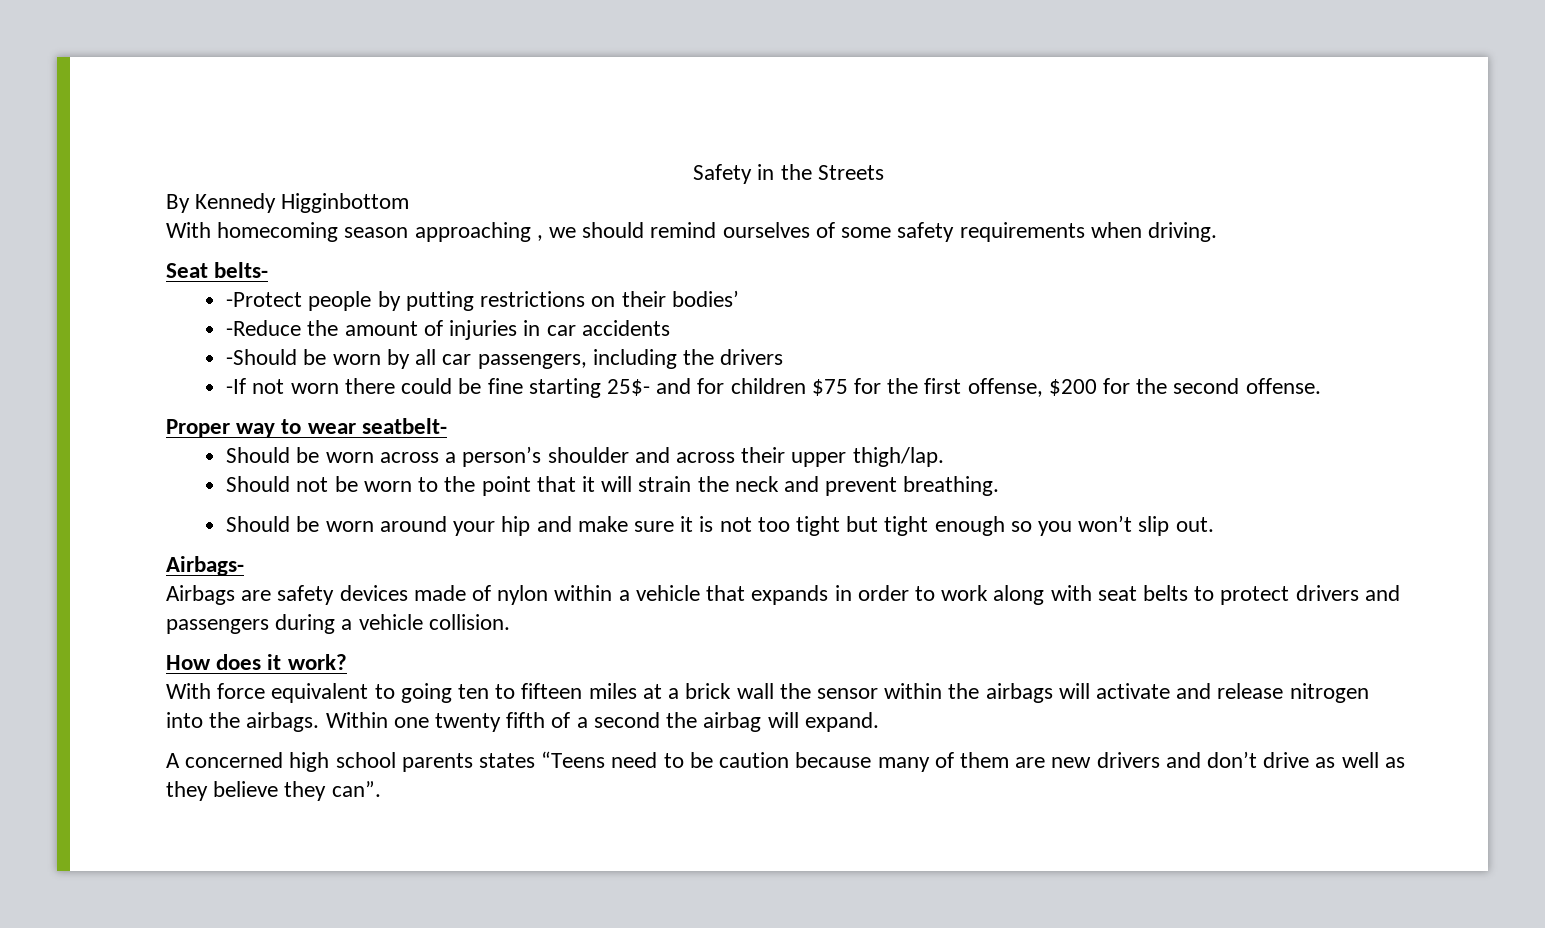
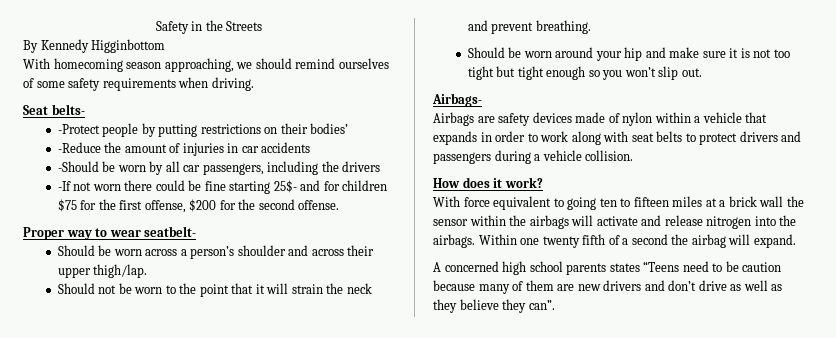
- With homecoming season approaching , we should remind ourselves of some safety requirements when driving.
+ With homecoming season approaching, we should remind ourselves of some safety requirements when driving.

